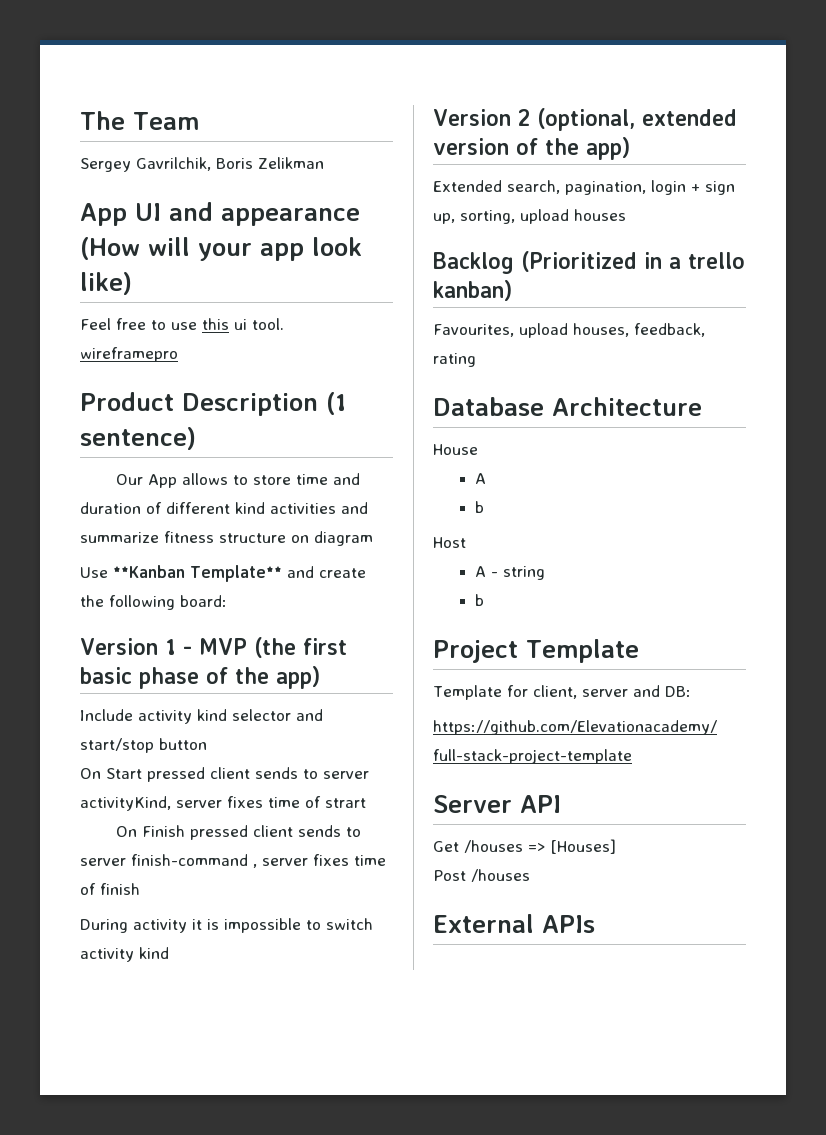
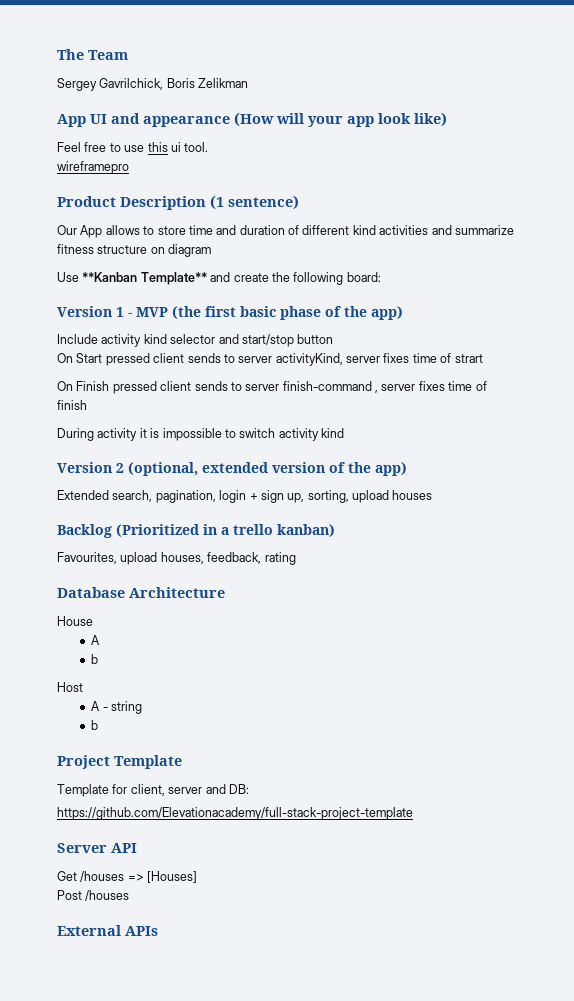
- Sergey Gavrilchik, Boris Zelikman
+ Sergey Gavrilchick, Boris Zelikman

